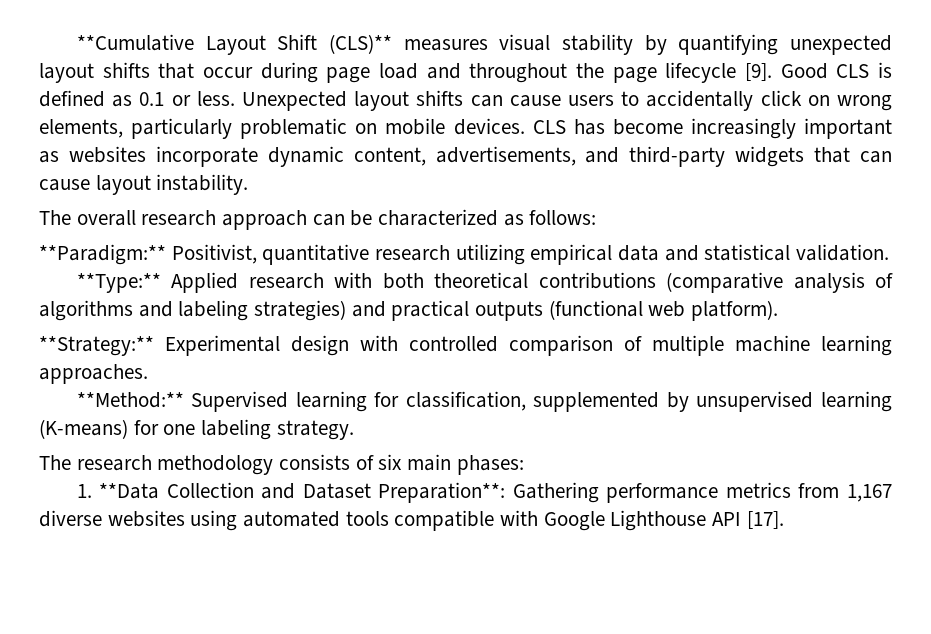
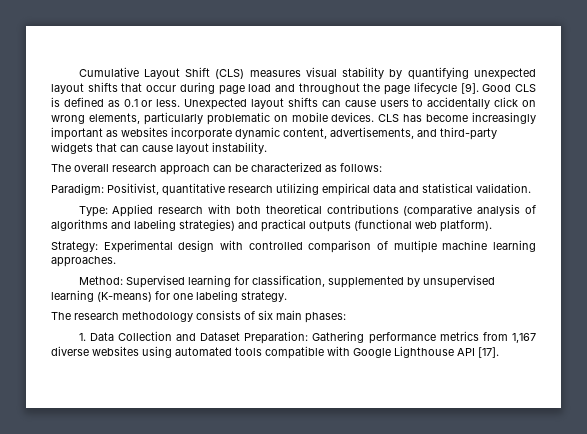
- **Cumulative Layout Shift (CLS)** measures visual stability by quantifying unexpected layout shifts that occur during page load and throughout the page lifecycle [9].
+ Cumulative Layout Shift (CLS) measures visual stability by quantifying unexpected layout shifts that occur during page load and throughout the page lifecycle [9].
- **Paradigm:** Positivist, quantitative research utilizing empirical data and statistical validation.
+ Paradigm: Positivist, quantitative research utilizing empirical data and statistical validation.
- **Type:** Applied research with both theoretical contributions (comparative analysis of algorithms and labeling strategies) and practical outputs (functional web platform).
+ Type: Applied research with both theoretical contributions (comparative analysis of algorithms and labeling strategies) and practical outputs (functional web platform).
- **Strategy:** Experimental design with controlled comparison of multiple machine learning approaches.
+ Strategy: Experimental design with controlled comparison of multiple machine learning approaches.
- **Method:** Supervised learning for classification, supplemented by unsupervised learning (K-means) for one labeling strategy.
+ Method: Supervised learning for classification, supplemented by unsupervised learning (K-means) for one labeling strategy.
- 1. **Data Collection and Dataset Preparation**: Gathering performance metrics from 1,167 diverse websites using automated tools compatible with Google Lighthouse API [17].
+ 1. Data Collection and Dataset Preparation: Gathering performance metrics from 1,167 diverse websites using automated tools compatible with Google Lighthouse API [17].

